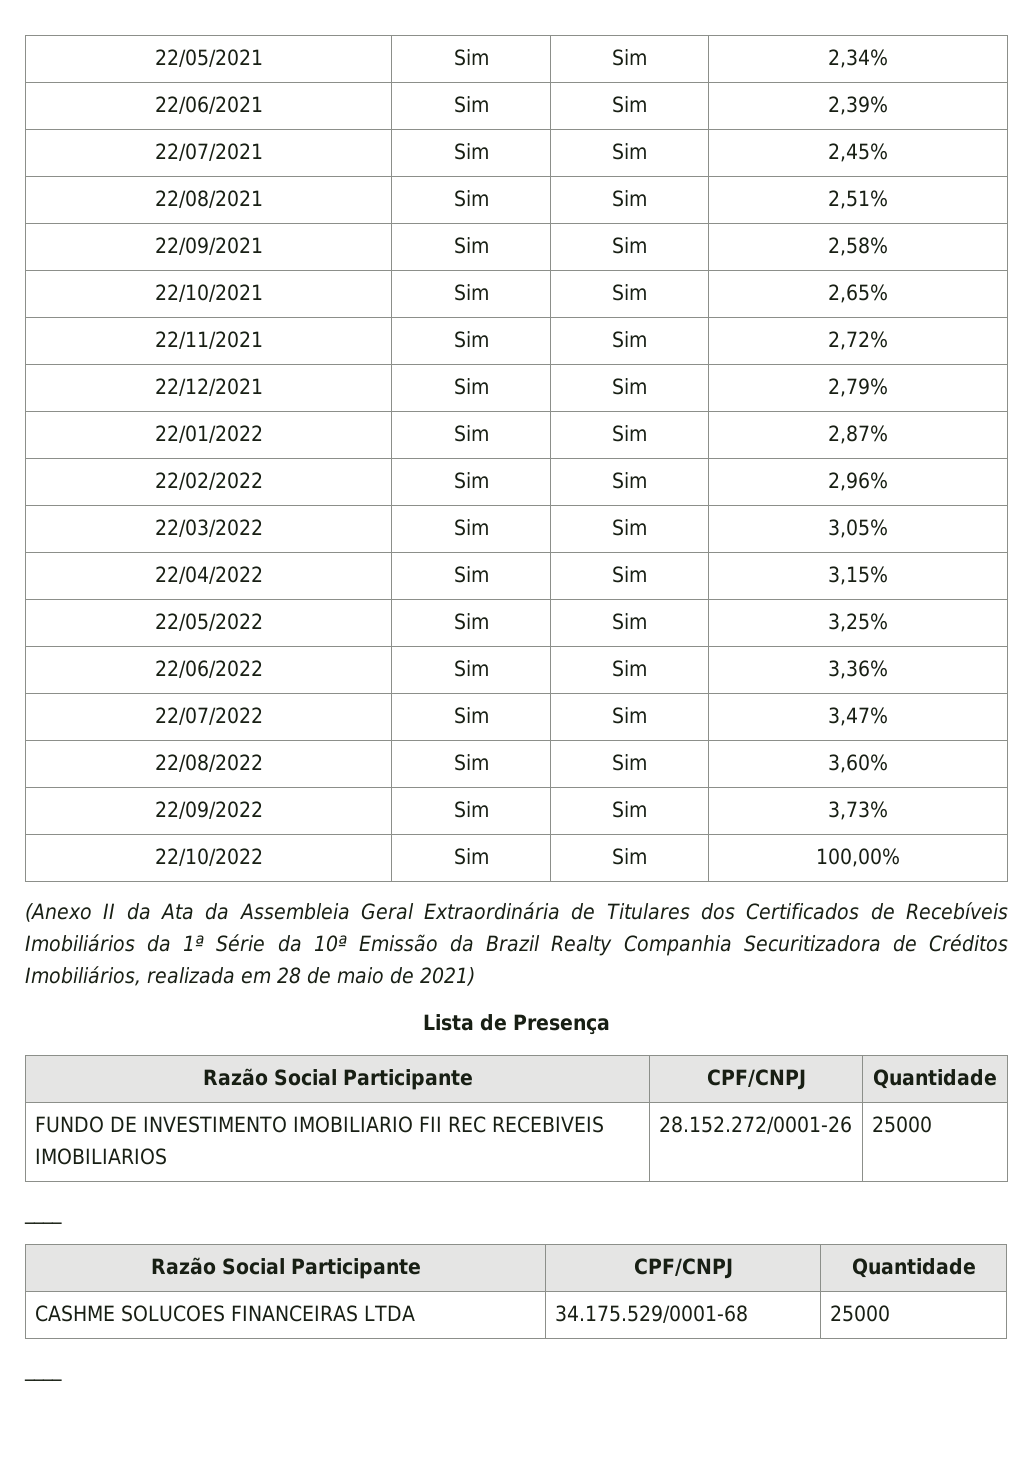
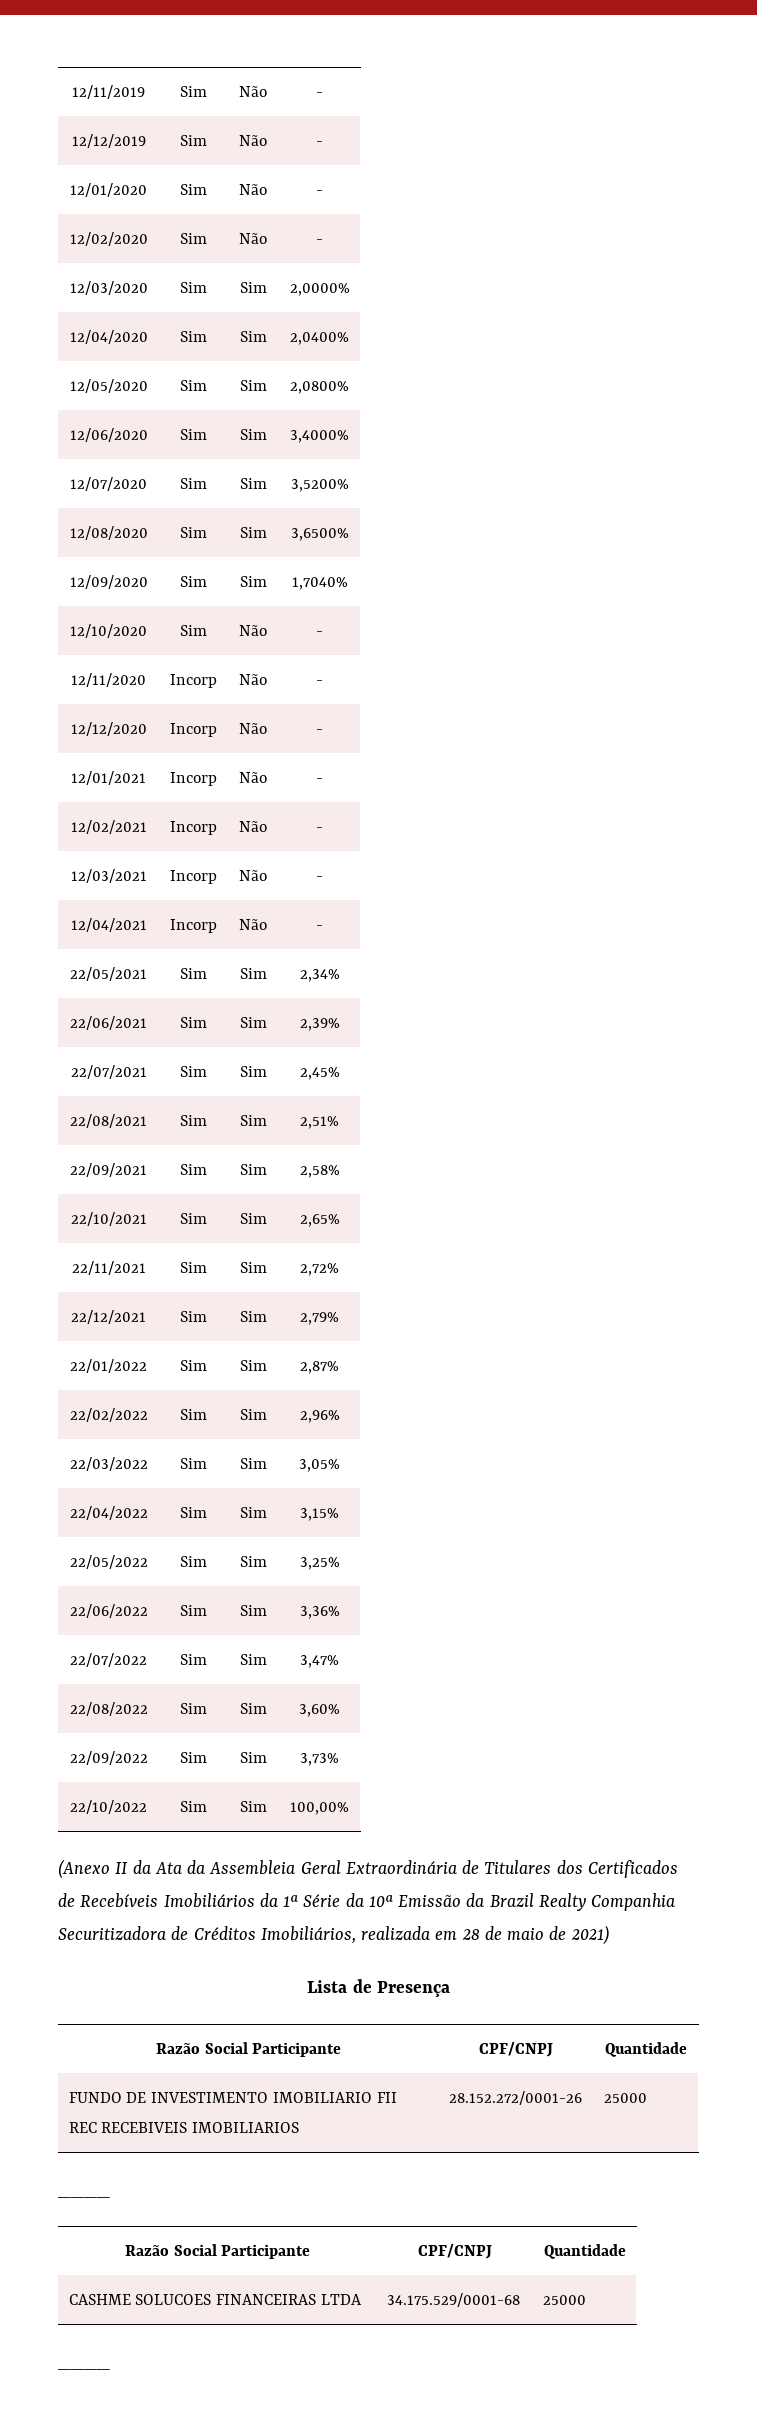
+ 12/11/2019 | Sim | Não | -
+ 12/12/2019 | Sim | Não | -
+ 12/01/2020 | Sim | Não | -
+ 12/02/2020 | Sim | Não | -
+ 12/03/2020 | Sim | Sim | 2,0000%
+ 12/04/2020 | Sim | Sim | 2,0400%
+ 12/05/2020 | Sim | Sim | 2,0800%
+ 12/06/2020 | Sim | Sim | 3,4000%
+ 12/07/2020 | Sim | Sim | 3,5200%
+ 12/08/2020 | Sim | Sim | 3,6500%
+ 12/09/2020 | Sim | Sim | 1,7040%
+ 12/10/2020 | Sim | Não | -
+ 12/11/2020 | Incorp | Não | -
+ 12/12/2020 | Incorp | Não | -
+ 12/01/2021 | Incorp | Não | -
+ 12/02/2021 | Incorp | Não | -
+ 12/03/2021 | Incorp | Não | -
+ 12/04/2021 | Incorp | Não | -

